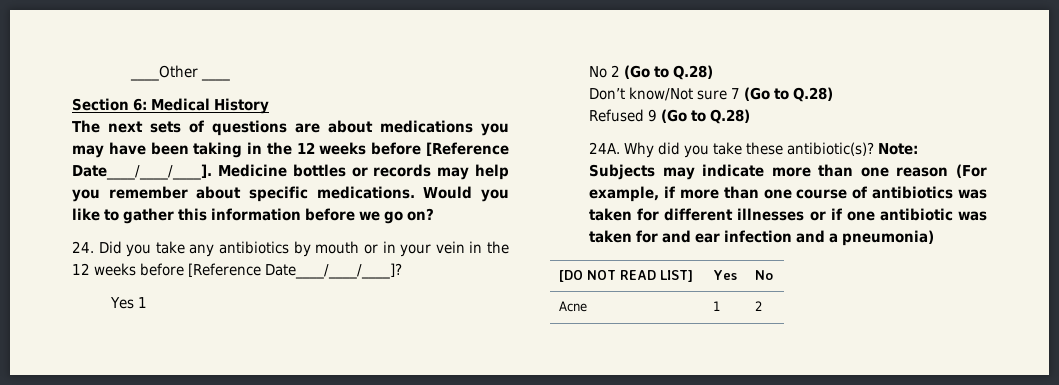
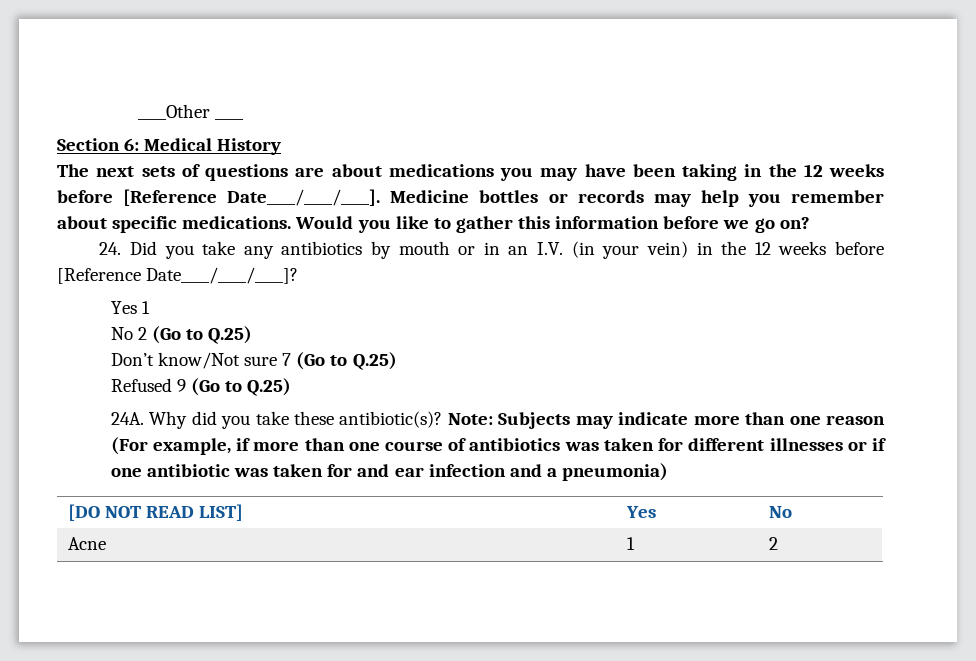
- 24. Did you take any antibiotics by mouth or in your vein in the 12 weeks before [Reference Date____/____/____]?
+ 24. Did you take any antibiotics by mouth or in an I.V. (in your vein) in the 12 weeks before [Reference Date____/____/____]?
- No 2 (Go to Q.28)
+ No 2 (Go to Q.25)
- Don’t know/Not sure 7 (Go to Q.28)
+ Don’t know/Not sure 7 (Go to Q.25)
- Refused 9 (Go to Q.28)
+ Refused 9 (Go to Q.25)

